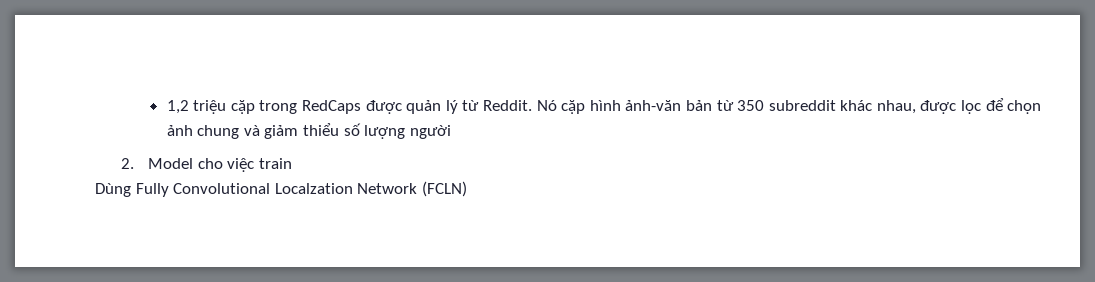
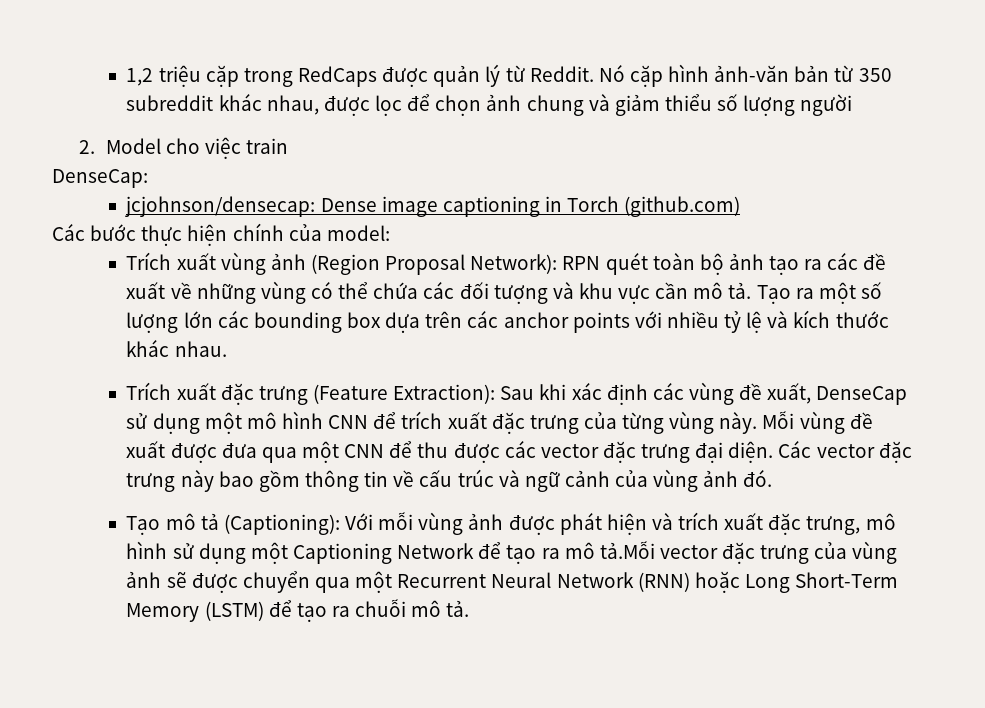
- Dùng Fully Convolutional Localzation Network (FCLN)
+ DenseCap:
+ jcjohnson/densecap: Dense image captioning in Torch (github.com)
+ Các bước thực hiện chính của model:
+ Trích xuất vùng ảnh (Region Proposal Network): RPN quét toàn bộ ảnh tạo ra các đề xuất về những vùng có thể chứa các đối tượng và khu vực cần mô tả. Tạo ra một số lượng lớn các bounding box dựa trên các anchor points với nhiều tỷ lệ và kích thước khác nhau.
+ Trích xuất đặc trưng (Feature Extraction): Sau khi xác định các vùng đề xuất, DenseCap sử dụng một mô hình CNN để trích xuất đặc trưng của từng vùng này. Mỗi vùng đề xuất được đưa qua một CNN để thu được các vector đặc trưng đại diện. Các vector đặc trưng này bao gồm thông tin về cấu trúc và ngữ cảnh của vùng ảnh đó.
+ Tạo mô tả (Captioning): Với mỗi vùng ảnh được phát hiện và trích xuất đặc trưng, mô hình sử dụng một Captioning Network để tạo ra mô tả.Mỗi vector đặc trưng của vùng ảnh sẽ được chuyển qua một Recurrent Neural Network (RNN) hoặc Long Short-Term Memory (LSTM) để tạo ra chuỗi mô tả.

